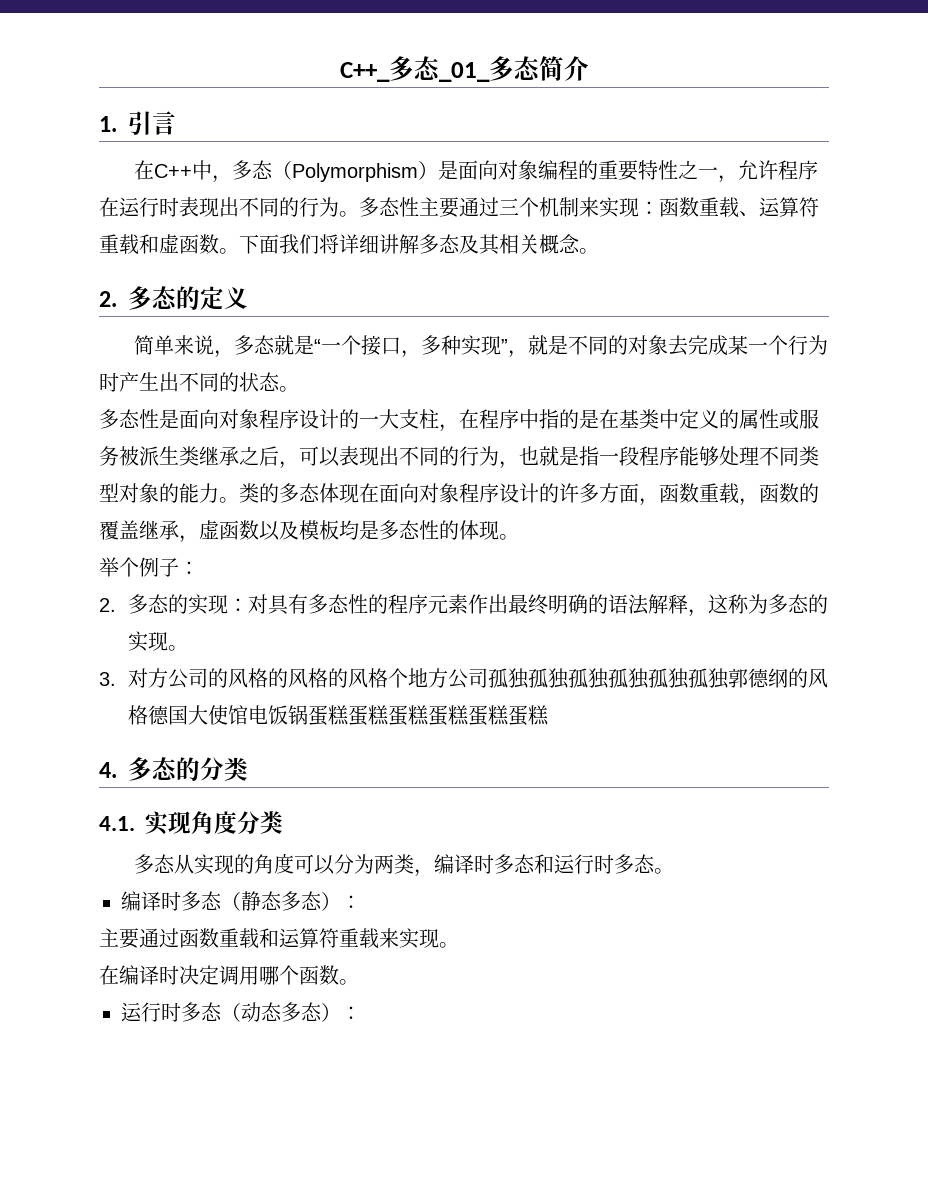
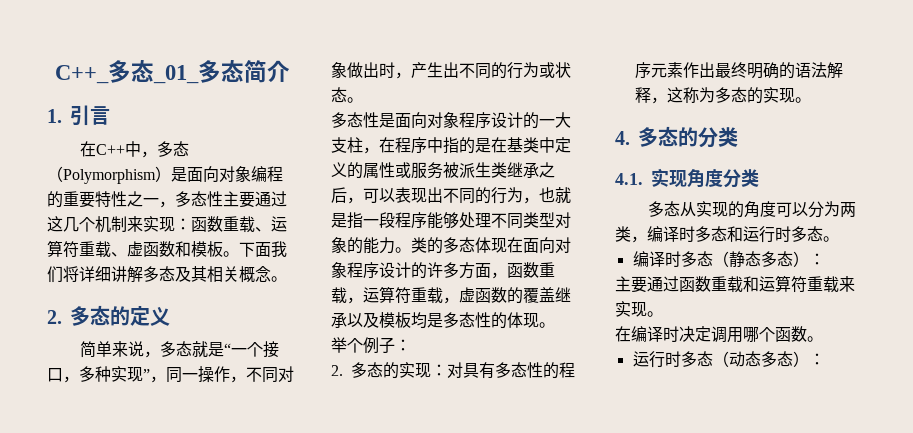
- 在C++中，多态（Polymorphism）是面向对象编程的重要特性之一，允许程序在运行时表现出不同的行为。多态性主要通过三个机制来实现：函数重载、运算符重载和虚函数。
+ 在C++中，多态（Polymorphism）是面向对象编程的重要特性之一，多态性主要通过这几个机制来实现：函数重载、运算符重载、虚函数和模板。
- 简单来说，多态就是“一个接口，多种实现”，就是不同的对象去完成某一个行为时产生出不同的状态。
+ 简单来说，多态就是“一个接口，多种实现”，同一操作，不同对象做出时，产生出不同的行为或状态。
- 类的多态体现在面向对象程序设计的许多方面，函数重载，函数的覆盖继承，虚函数以及模板均是多态性的体现。
+ 类的多态体现在面向对象程序设计的许多方面，函数重载，运算符重载，虚函数的覆盖继承以及模板均是多态性的体现。
- 3.对方公司的风格的风格的风格个地方公司孤独孤独孤独孤独孤独孤独郭德纲的风格德国大使馆电饭锅蛋糕蛋糕蛋糕蛋糕蛋糕蛋糕

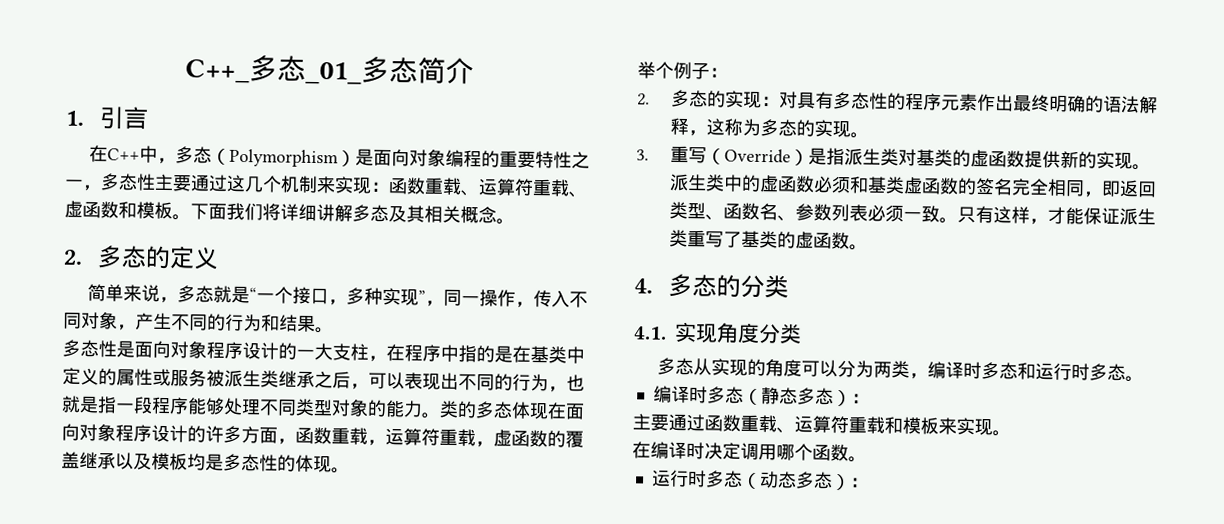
- 简单来说，多态就是“一个接口，多种实现”，同一操作，不同对象做出时，产生出不同的行为或状态。
+ 简单来说，多态就是“一个接口，多种实现”，同一操作，传入不同对象，产生不同的行为和结果。
+ 3.重写（Override）是指派生类对基类的虚函数提供新的实现。派生类中的虚函数必须和基类虚函数的签名完全相同，即返回类型、函数名、参数列表必须一致。只有这样，才能保证派生类重写了基类的虚函数。
- 主要通过函数重载和运算符重载来实现。
+ 主要通过函数重载、运算符重载和模板来实现。

